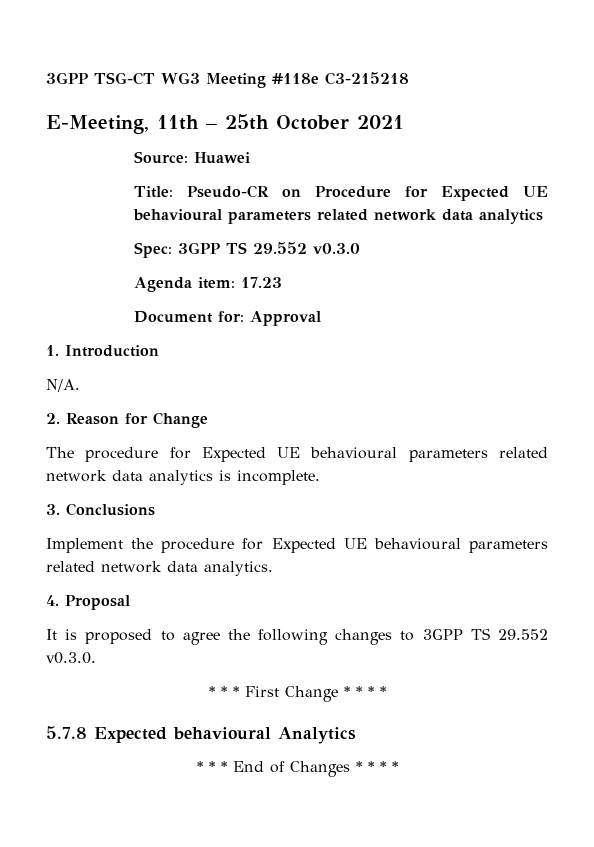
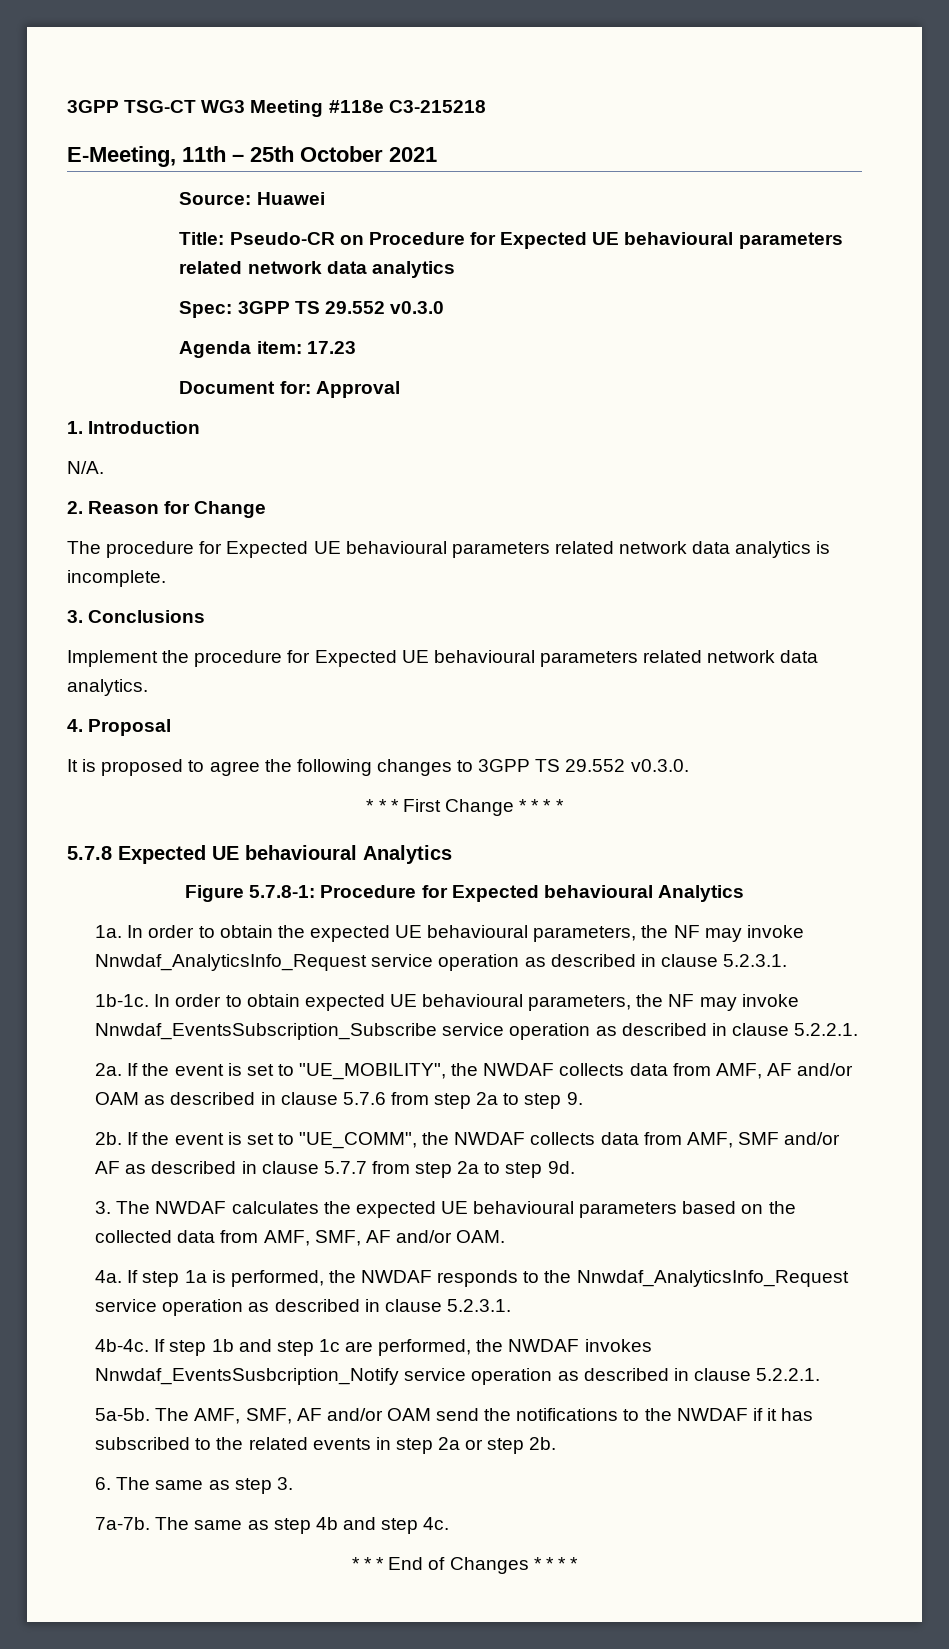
- 5.7.8 Expected behavioural Analytics
+ 5.7.8 Expected UE behavioural Analytics
+ Figure 5.7.8-1: Procedure for Expected behavioural Analytics
+ 1a. In order to obtain the expected UE behavioural parameters, the NF may invoke Nnwdaf_AnalyticsInfo_Request service operation as described in clause 5.2.3.1.
+ 1b-1c. In order to obtain expected UE behavioural parameters, the NF may invoke Nnwdaf_EventsSubscription_Subscribe service operation as described in clause 5.2.2.1.
+ 2a. If the event is set to "UE_MOBILITY", the NWDAF collects data from AMF, AF and/or OAM as described in clause 5.7.6 from step 2a to step 9.
+ 2b. If the event is set to "UE_COMM", the NWDAF collects data from AMF, SMF and/or AF as described in clause 5.7.7 from step 2a to step 9d.
+ 3. The NWDAF calculates the expected UE behavioural parameters based on the collected data from AMF, SMF, AF and/or OAM.
+ 4a. If step 1a is performed, the NWDAF responds to the Nnwdaf_AnalyticsInfo_Request service operation as described in clause 5.2.3.1.
+ 4b-4c. If step 1b and step 1c are performed, the NWDAF invokes Nnwdaf_EventsSusbcription_Notify service operation as described in clause 5.2.2.1.
+ 5a-5b. The AMF, SMF, AF and/or OAM send the notifications to the NWDAF if it has subscribed to the related events in step 2a or step 2b.
+ 6. The same as step 3.
+ 7a-7b. The same as step 4b and step 4c.

